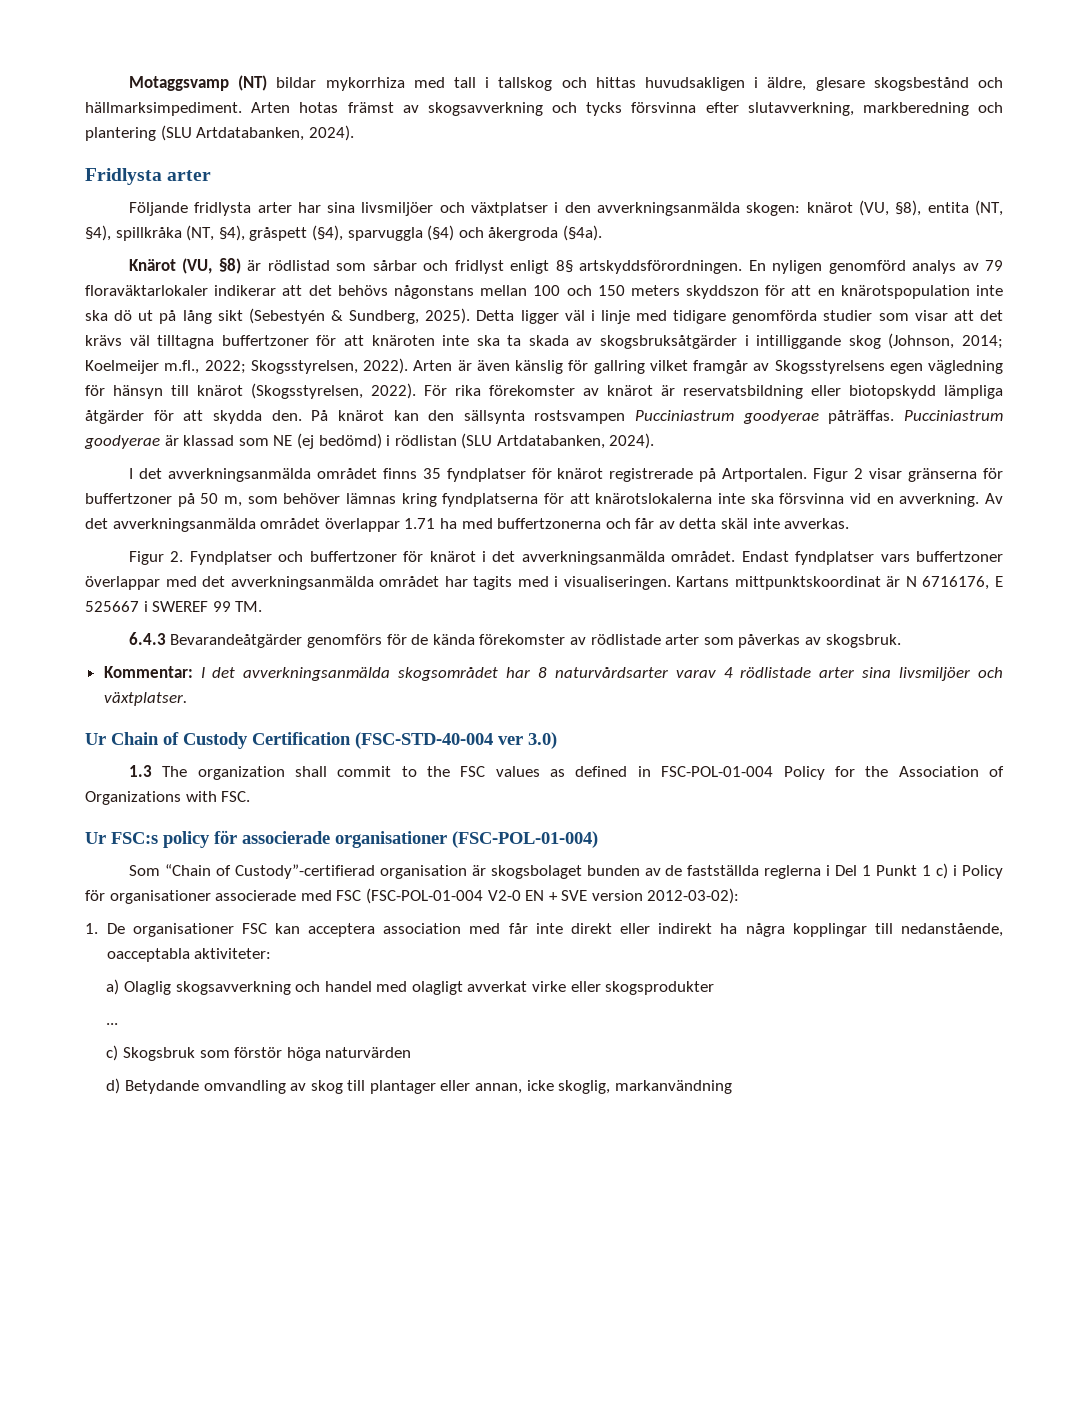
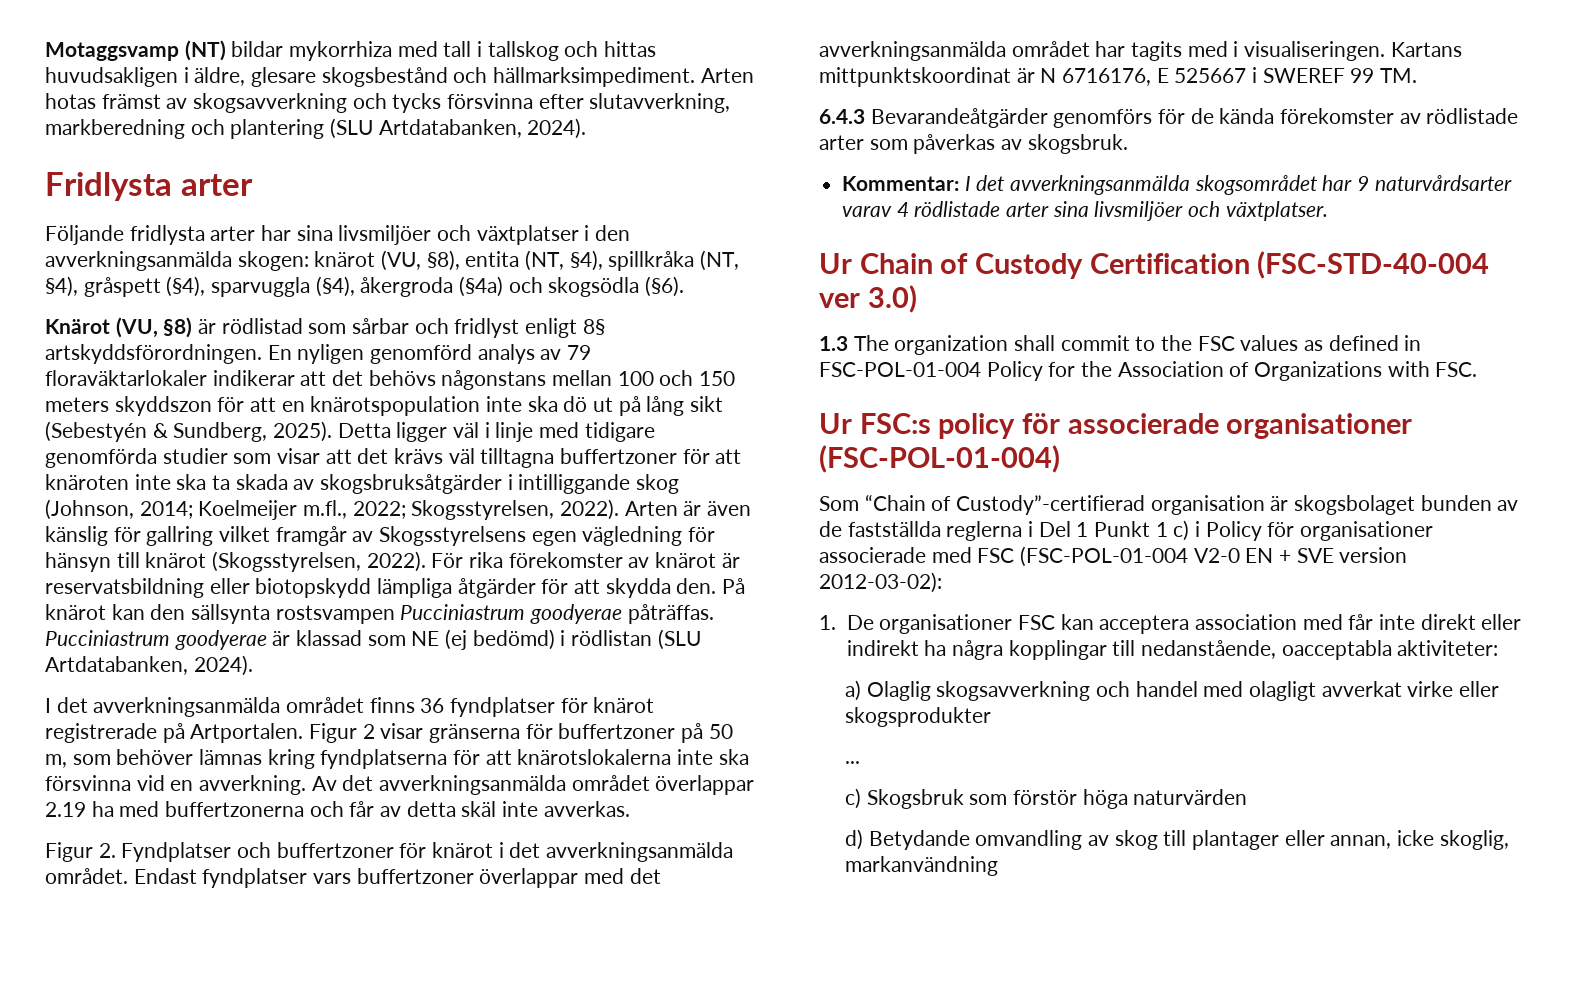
- Följande fridlysta arter har sina livsmiljöer och växtplatser i den avverkningsanmälda skogen: knärot (VU, §8), entita (NT, §4), spillkråka (NT, §4), gråspett (§4), sparvuggla (§4) och åkergroda (§4a).
+ Följande fridlysta arter har sina livsmiljöer och växtplatser i den avverkningsanmälda skogen: knärot (VU, §8), entita (NT, §4), spillkråka (NT, §4), gråspett (§4), sparvuggla (§4), åkergroda (§4a) och skogsödla (§6).
- I det avverkningsanmälda området finns 35 fyndplatser för knärot registrerade på Artportalen.
+ I det avverkningsanmälda området finns 36 fyndplatser för knärot registrerade på Artportalen.
- Av det avverkningsanmälda området överlappar 1.71 ha med buffertzonerna och får av detta skäl inte avverkas.
+ Av det avverkningsanmälda området överlappar 2.19 ha med buffertzonerna och får av detta skäl inte avverkas.
- Kommentar: I det avverkningsanmälda skogsområdet har 8 naturvårdsarter varav 4 rödlistade arter sina livsmiljöer och växtplatser.
+ Kommentar: I det avverkningsanmälda skogsområdet har 9 naturvårdsarter varav 4 rödlistade arter sina livsmiljöer och växtplatser.

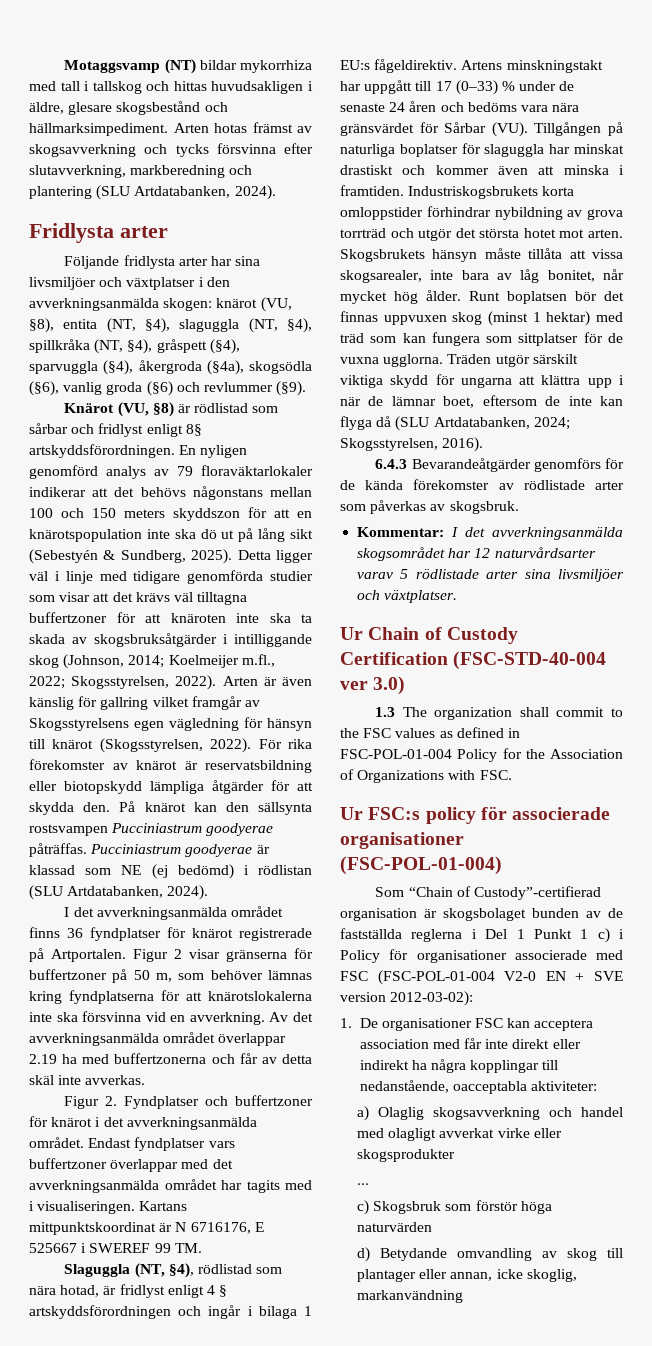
- Följande fridlysta arter har sina livsmiljöer och växtplatser i den avverkningsanmälda skogen: knärot (VU, §8), entita (NT, §4), spillkråka (NT, §4), gråspett (§4), sparvuggla (§4), åkergroda (§4a) och skogsödla (§6).
+ Följande fridlysta arter har sina livsmiljöer och växtplatser i den avverkningsanmälda skogen: knärot (VU, §8), entita (NT, §4), slaguggla (NT, §4), spillkråka (NT, §4), gråspett (§4), sparvuggla (§4), åkergroda (§4a), skogsödla (§6), vanlig groda (§6) och revlummer (§9).
+ Slaguggla (NT, §4), rödlistad som nära hotad, är fridlyst enligt 4 § artskyddsförordningen och ingår i bilaga 1 EU:s fågeldirektiv. Artens minskningstakt har uppgått till 17 (0–33) % under de senaste 24 åren och bedöms vara nära gränsvärdet för Sårbar (VU). Tillgången på naturliga boplatser för slaguggla har minskat drastiskt och kommer även att minska i framtiden. Industriskogsbrukets korta omloppstider förhindrar nybildning av grova torrträd och utgör det största hotet mot arten. Skogsbrukets hänsyn måste tillåta att vissa skogsarealer, inte bara av låg bonitet, når mycket hög ålder. Runt boplatsen bör det finnas uppvuxen skog (minst 1 hektar) med träd som kan fungera som sittplatser för de vuxna ugglorna. Träden utgör särskilt viktiga skydd för ungarna att klättra upp i när de lämnar boet, eftersom de inte kan flyga då (SLU Artdatabanken, 2024; Skogsstyrelsen, 2016).
- Kommentar: I det avverkningsanmälda skogsområdet har 9 naturvårdsarter varav 4 rödlistade arter sina livsmiljöer och växtplatser.
+ Kommentar: I det avverkningsanmälda skogsområdet har 12 naturvårdsarter varav 5 rödlistade arter sina livsmiljöer och växtplatser.

